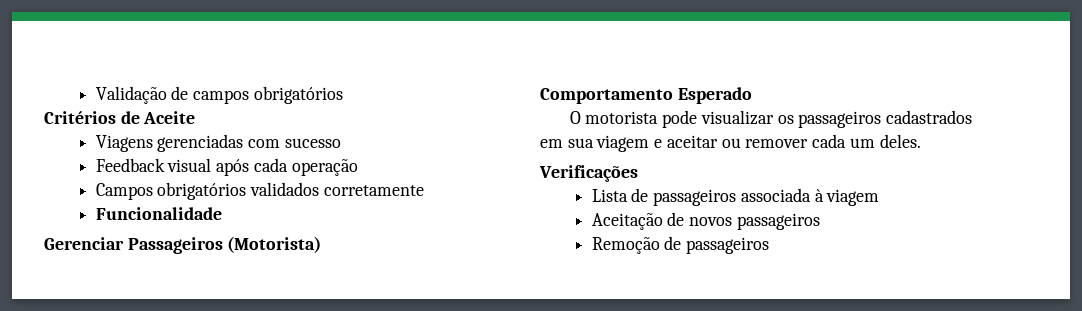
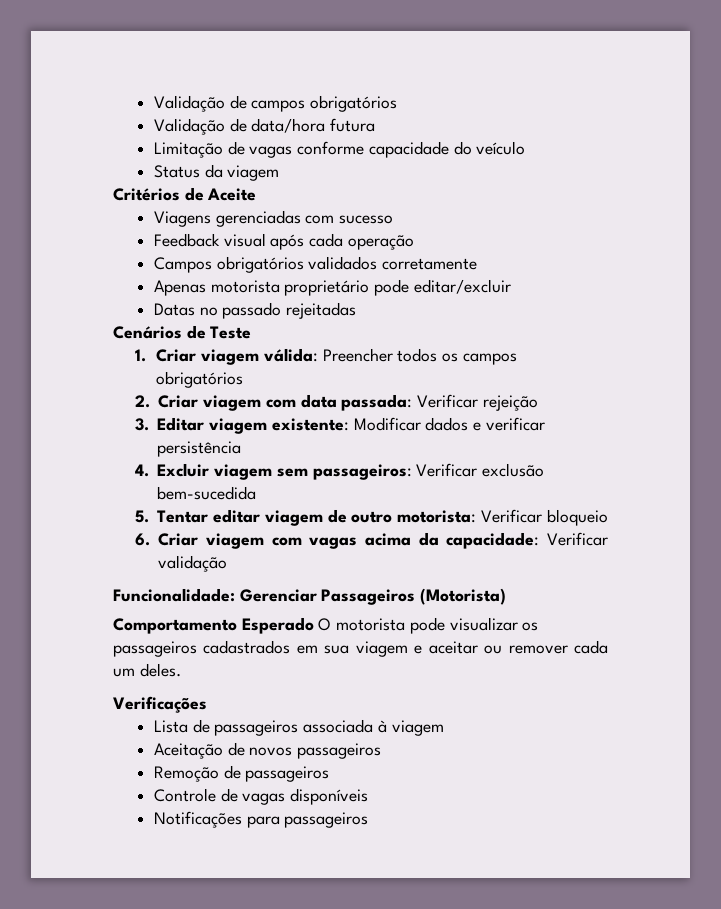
+ Validação de data/hora futura
+ Limitação de vagas conforme capacidade do veículo
+ Status da viagem
- Funcionalidade
- Gerenciar Passageiros (Motorista)
+ Apenas motorista proprietário pode editar/excluir
+ Datas no passado rejeitadas
+ Cenários de Teste
+ 1. Criar viagem válida: Preencher todos os campos obrigatórios
+ 2. Criar viagem com data passada: Verificar rejeição
+ 3. Editar viagem existente: Modificar dados e verificar persistência
+ 4. Excluir viagem sem passageiros: Verificar exclusão bem-sucedida
+ 5. Tentar editar viagem de outro motorista: Verificar bloqueio
+ 6. Criar viagem com vagas acima da capacidade: Verificar validação
+ Funcionalidade: Gerenciar Passageiros (Motorista)
- Comportamento Esperado
- O motorista pode visualizar os passageiros cadastrados em sua viagem e aceitar ou remover cada um deles.
+ Comportamento Esperado O motorista pode visualizar os passageiros cadastrados em sua viagem e aceitar ou remover cada um deles.
+ Controle de vagas disponíveis
+ Notificações para passageiros

